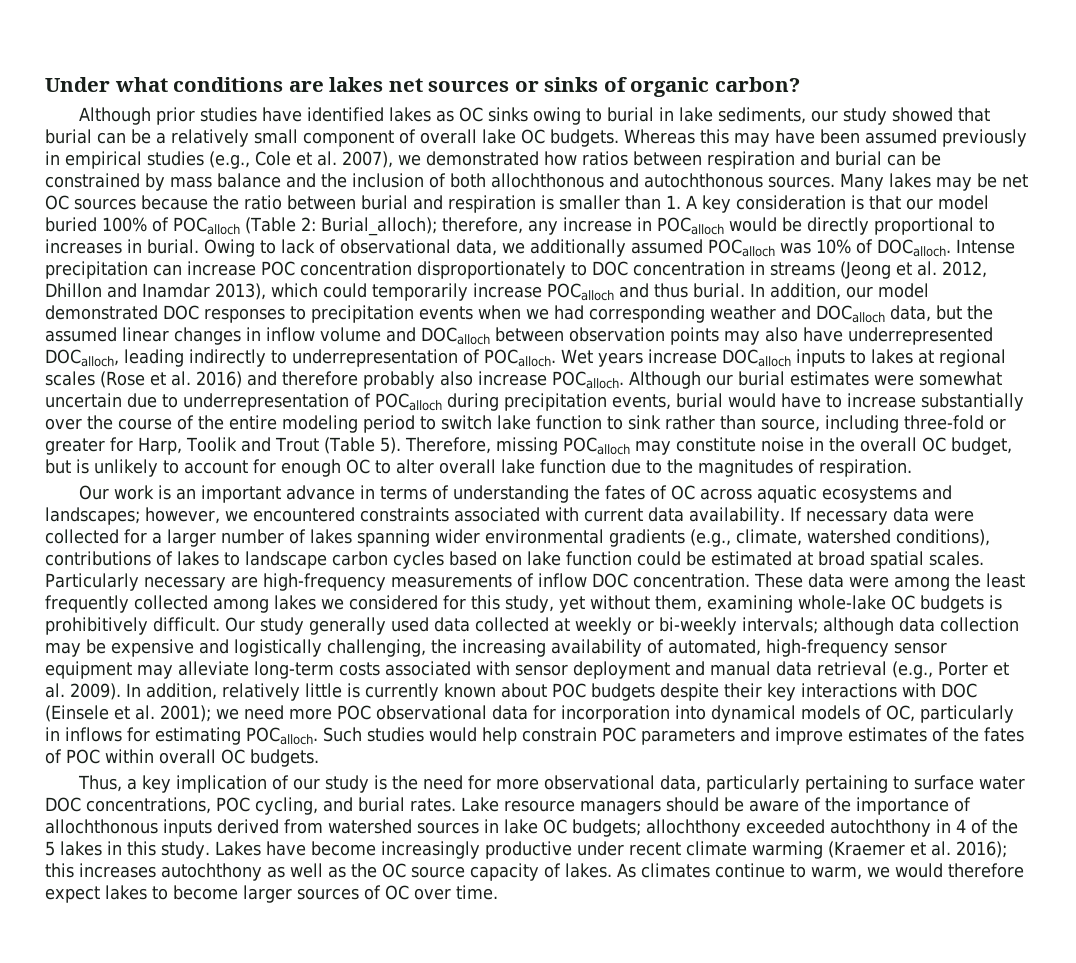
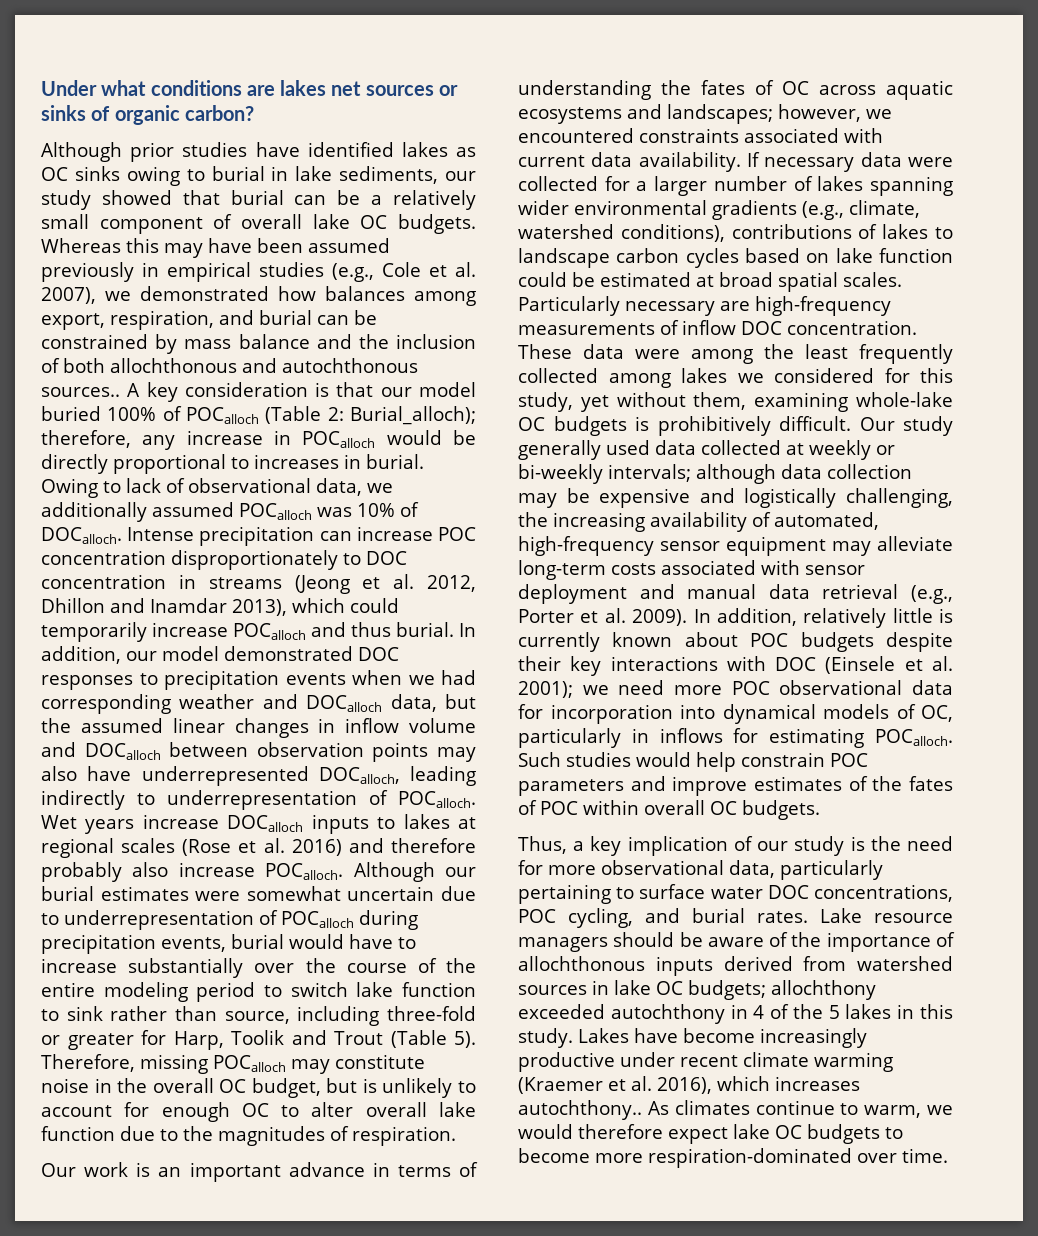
- Whereas this may have been assumed previously in empirical studies (e.g., Cole et al. 2007), we demonstrated how ratios between respiration and burial can be constrained by mass balance and the inclusion of both allochthonous and autochthonous sources. Many lakes may be net OC sources because the ratio between burial and respiration is smaller than 1. A key consideration is that our model buried 100% of POCalloch (Table 2:
+ Whereas this may have been assumed previously in empirical studies (e.g., Cole et al. 2007), we demonstrated how balances among export, respiration, and burial can be constrained by mass balance and the inclusion of both allochthonous and autochthonous sources.. A key consideration is that our model buried 100% of POCalloch (Table 2:
- Lakes have become increasingly productive under recent climate warming (Kraemer et al. 2016); this increases autochthony as well as the OC source capacity of lakes.
+ Lakes have become increasingly productive under recent climate warming (Kraemer et al. 2016), which increases autochthony..
- As climates continue to warm, we would therefore expect lakes to become larger sources of OC over time.
+ As climates continue to warm, we would therefore expect lake OC budgets to become more respiration-dominated over time.

